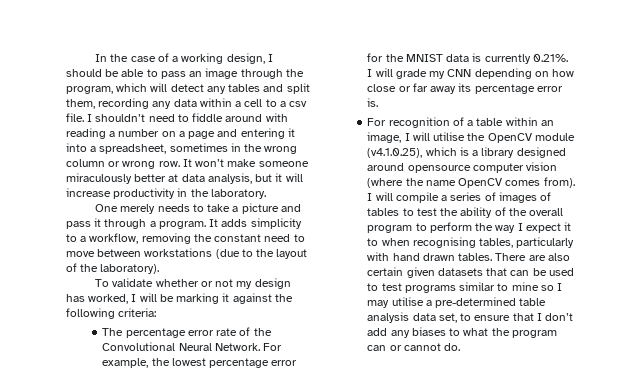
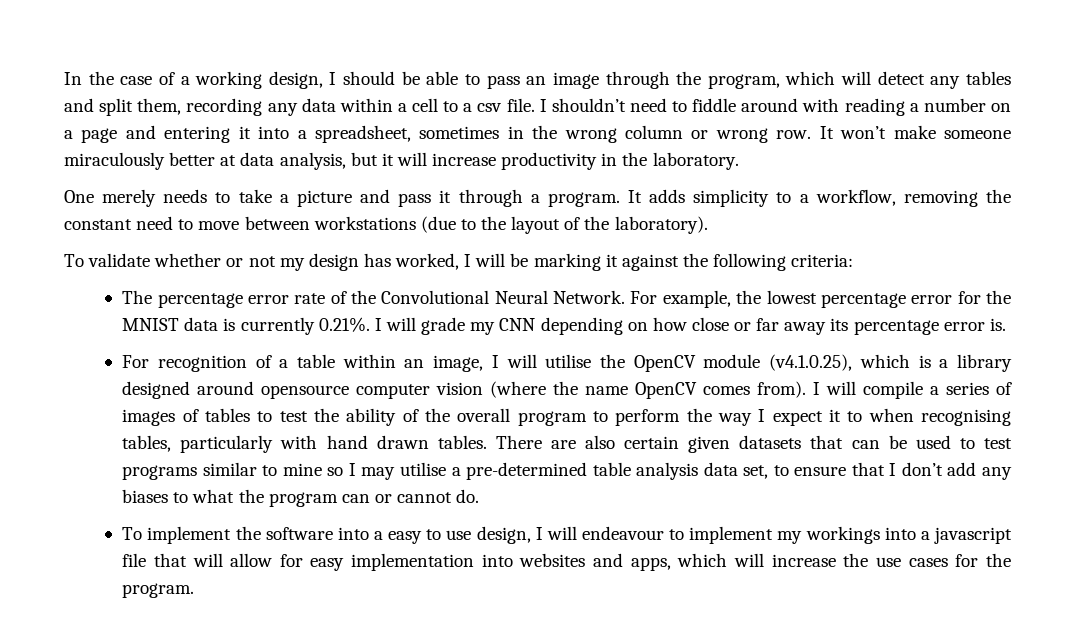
+ To implement the software into a easy to use design, I will endeavour to implement my workings into a javascript file that will allow for easy implementation into websites and apps, which will increase the use cases for the program.

